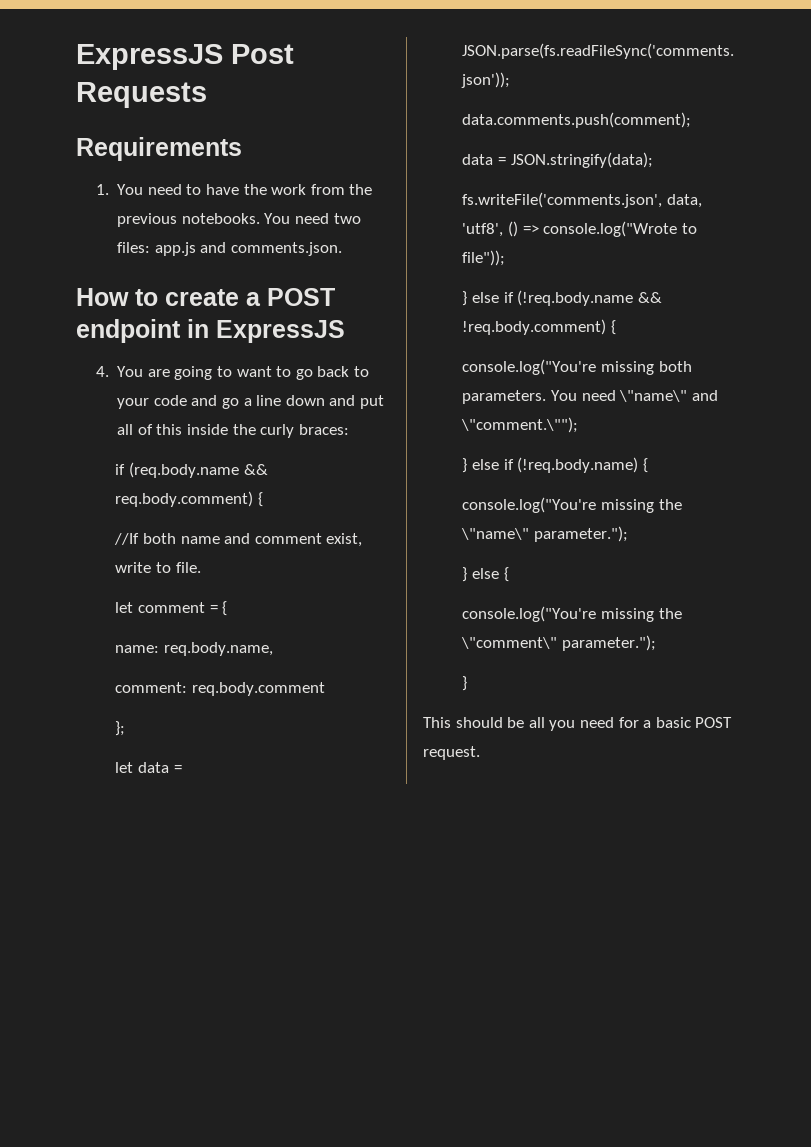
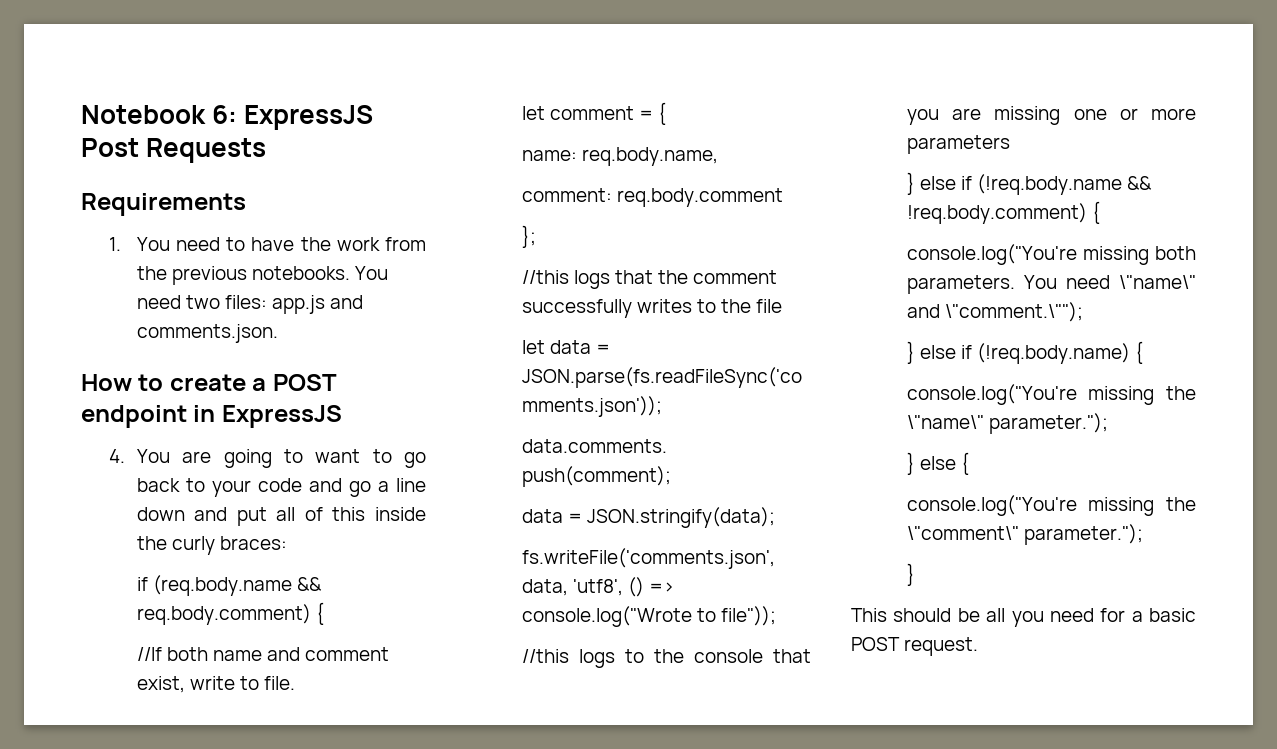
- ExpressJS Post Requests
+ Notebook 6: ExpressJS Post Requests
+ //this logs that the comment successfully writes to the file
+ //this logs to the console that you are missing one or more parameters

